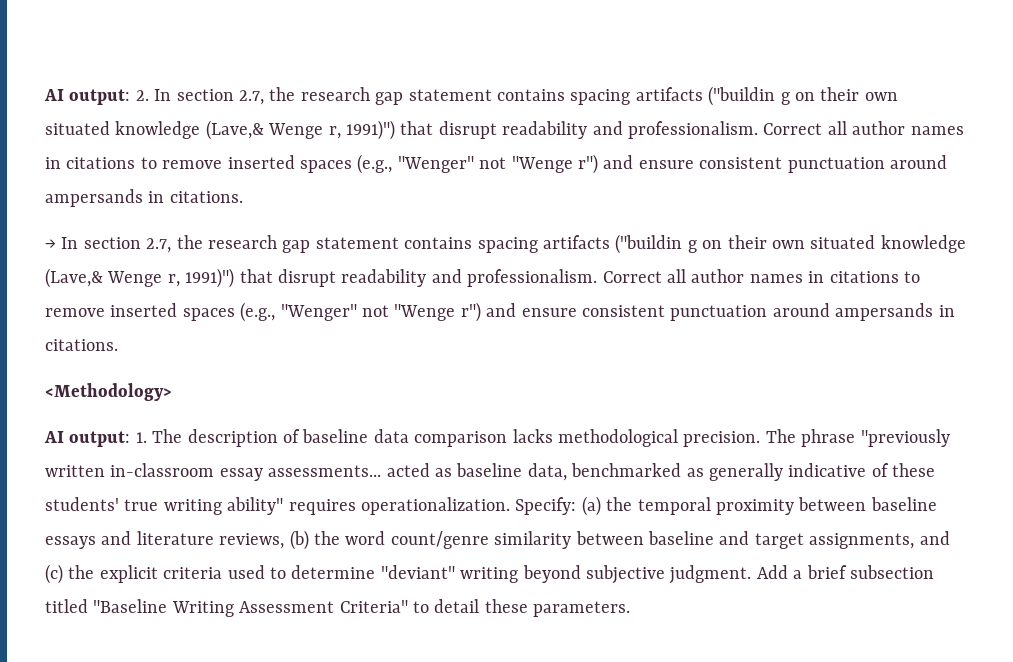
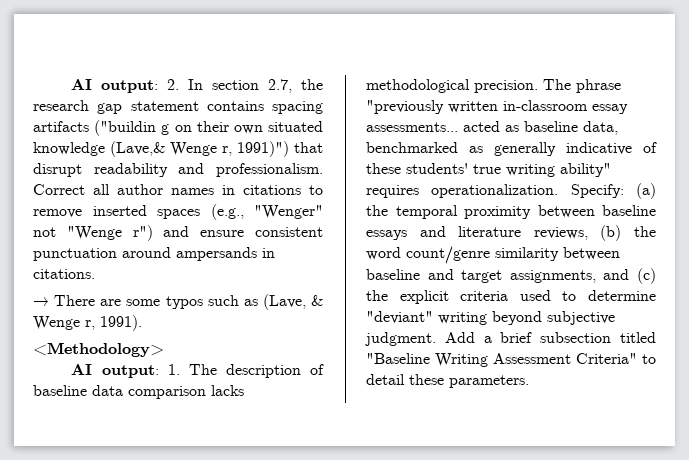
- → In section 2.7, the research gap statement contains spacing artifacts ("buildin g on their own situated knowledge (Lave,& Wenge r, 1991)") that disrupt readability and professionalism. Correct all author names in citations to remove inserted spaces (e.g., "Wenger" not "Wenge r") and ensure consistent punctuation around ampersands in citations.
+ → There are some typos such as (Lave, & Wenge r, 1991).

